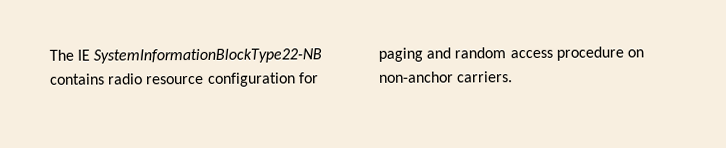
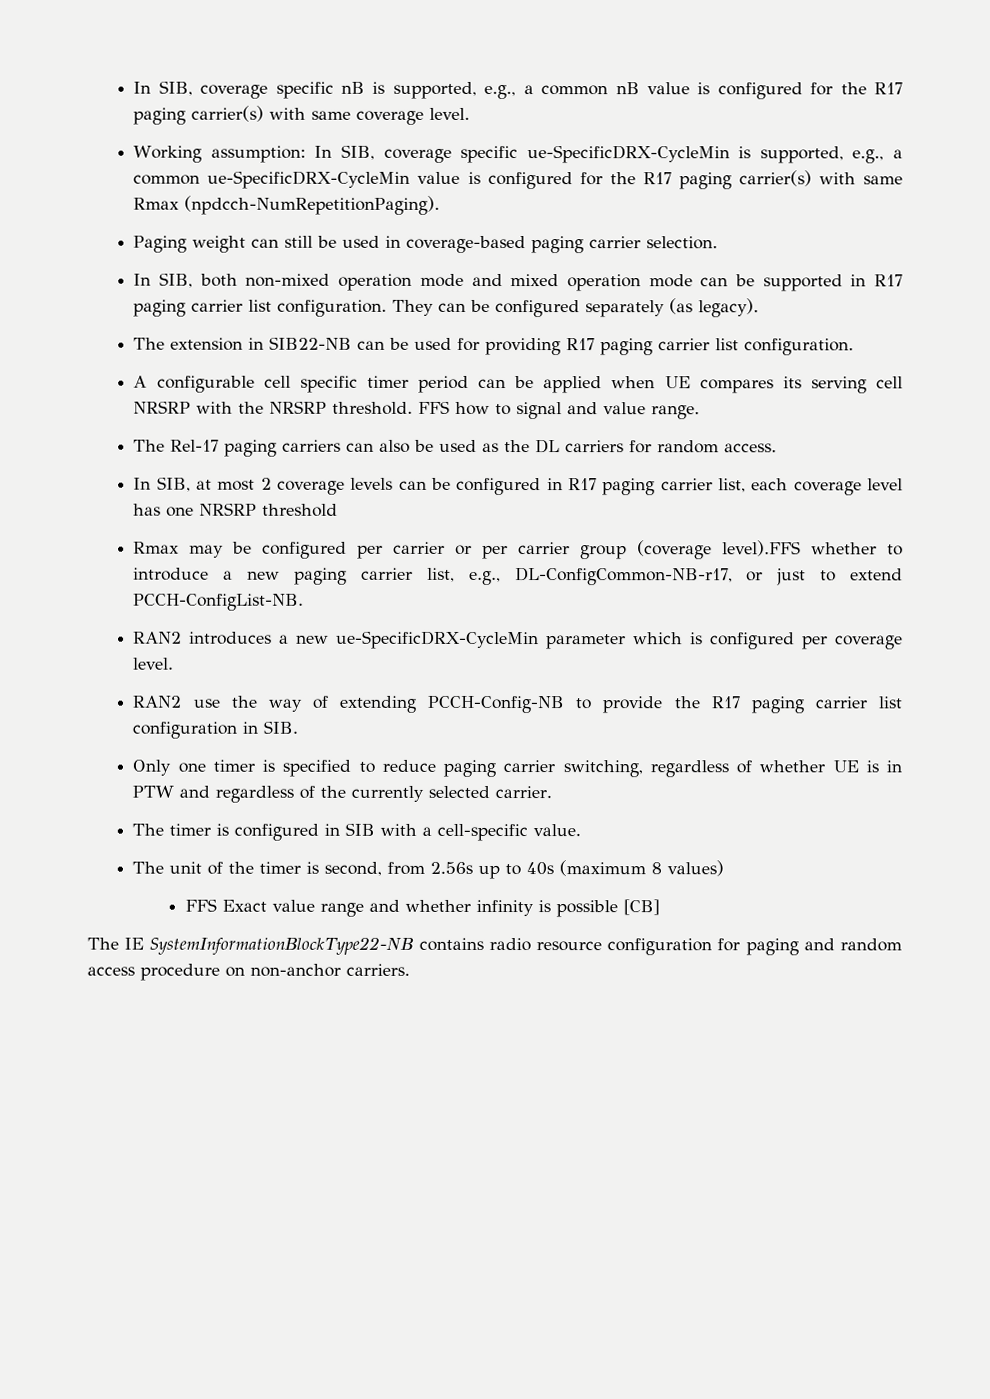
+ In SIB, coverage specific nB is supported, e.g., a common nB value is configured for the R17 paging carrier(s) with same coverage level.
+ Working assumption: In SIB, coverage specific ue-SpecificDRX-CycleMin is supported, e.g., a common ue-SpecificDRX-CycleMin value is configured for the R17 paging carrier(s) with same Rmax (npdcch-NumRepetitionPaging).
+ Paging weight can still be used in coverage-based paging carrier selection.
+ In SIB, both non-mixed operation mode and mixed operation mode can be supported in R17 paging carrier list configuration. They can be configured separately (as legacy).
+ The extension in SIB22-NB can be used for providing R17 paging carrier list configuration.
+ A configurable cell specific timer period can be applied when UE compares its serving cell NRSRP with the NRSRP threshold. FFS how to signal and value range.
+ The Rel-17 paging carriers can also be used as the DL carriers for random access.
+ In SIB, at most 2 coverage levels can be configured in R17 paging carrier list, each coverage level has one NRSRP threshold
+ Rmax may be configured per carrier or per carrier group (coverage level).FFS whether to introduce a new paging carrier list, e.g., DL-ConfigCommon-NB-r17, or just to extend PCCH-ConfigList-NB.
+ RAN2 introduces a new ue-SpecificDRX-CycleMin parameter which is configured per coverage level.
+ RAN2 use the way of extending PCCH-Config-NB to provide the R17 paging carrier list configuration in SIB.
+ Only one timer is specified to reduce paging carrier switching, regardless of whether UE is in PTW and regardless of the currently selected carrier.
+ The timer is configured in SIB with a cell-specific value.
+ The unit of the timer is second, from 2.56s up to 40s (maximum 8 values)
+ FFS Exact value range and whether infinity is possible [CB]

